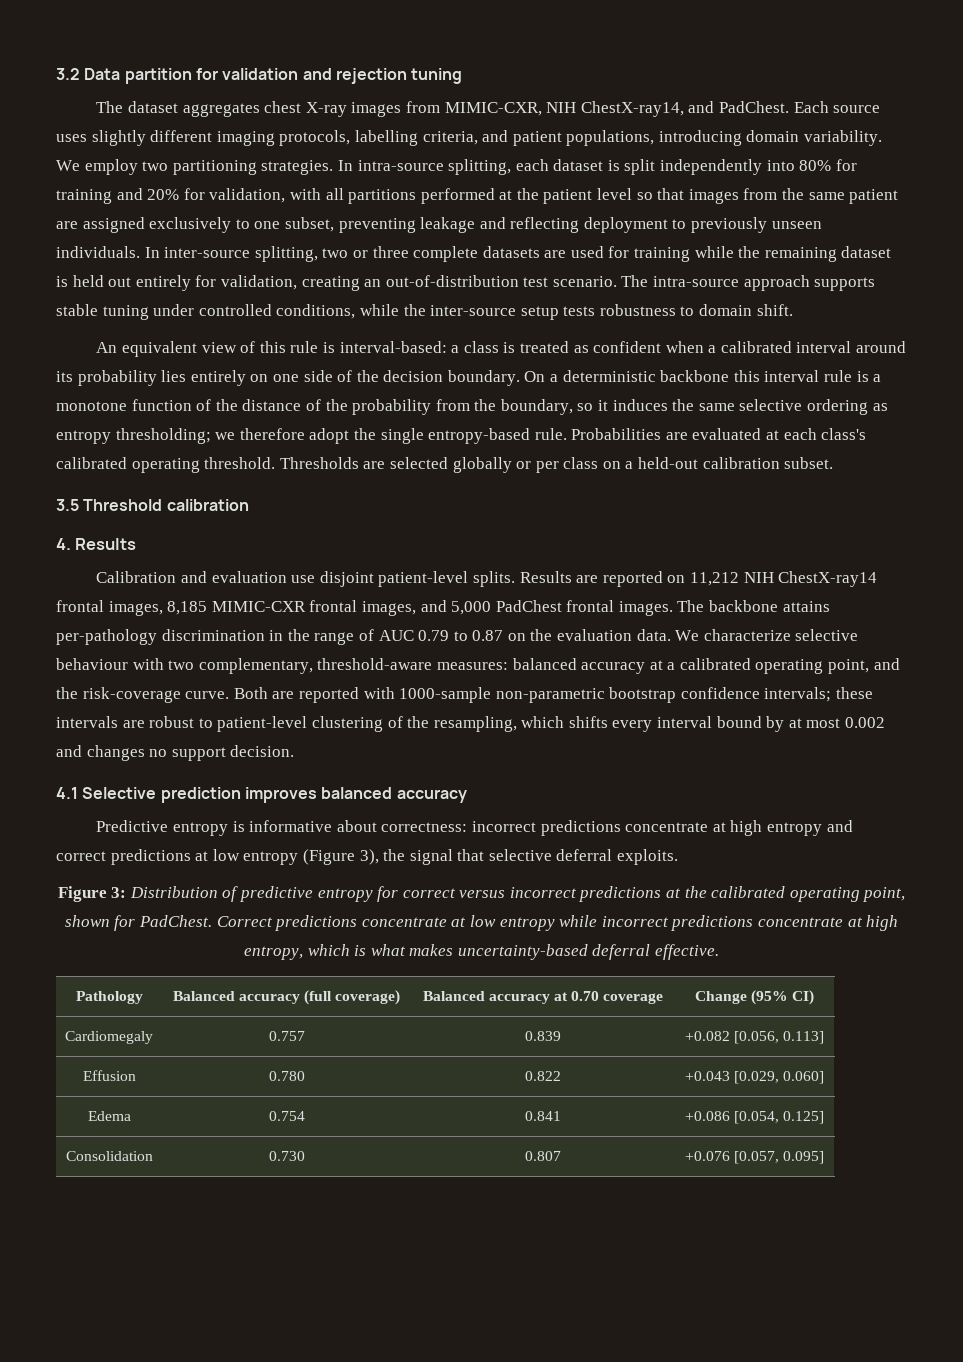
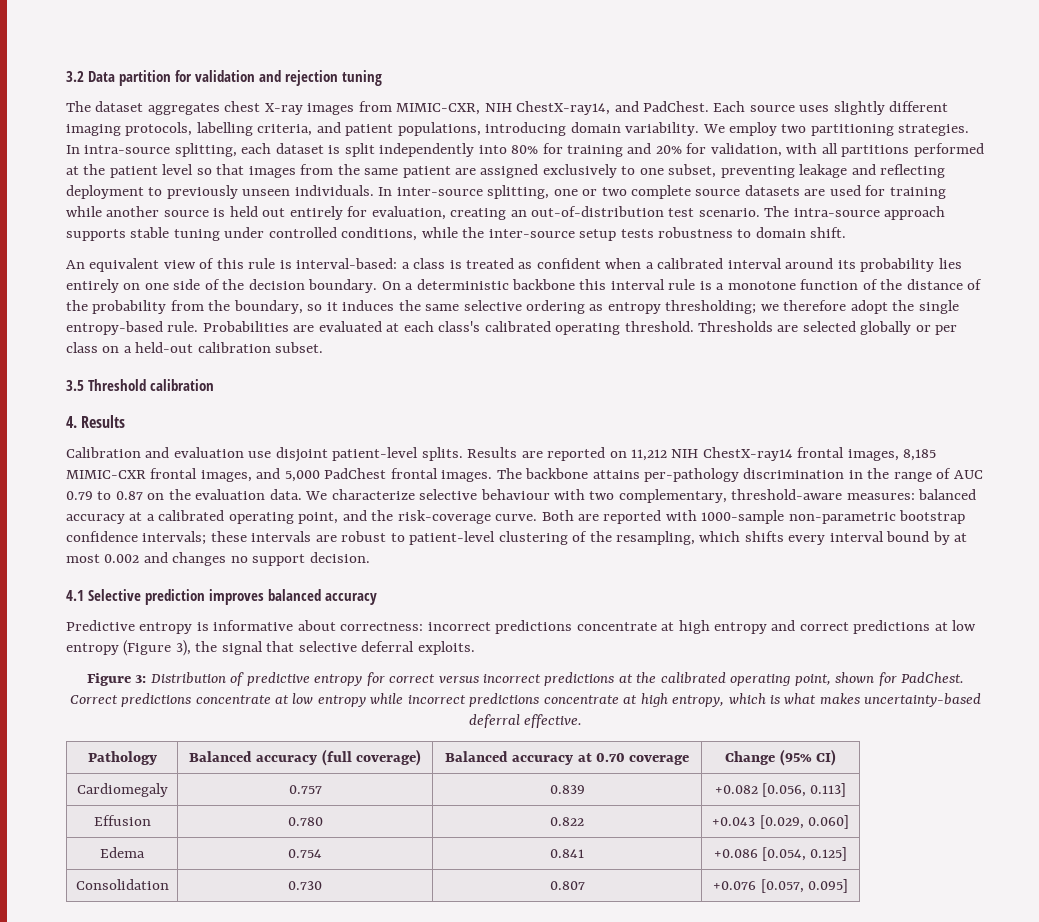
- In inter-source splitting, two or three complete datasets are used for training while the remaining dataset is held out entirely for validation, creating an out-of-distribution test scenario.
+ In inter-source splitting, one or two complete source datasets are used for training while another source is held out entirely for evaluation, creating an out-of-distribution test scenario.

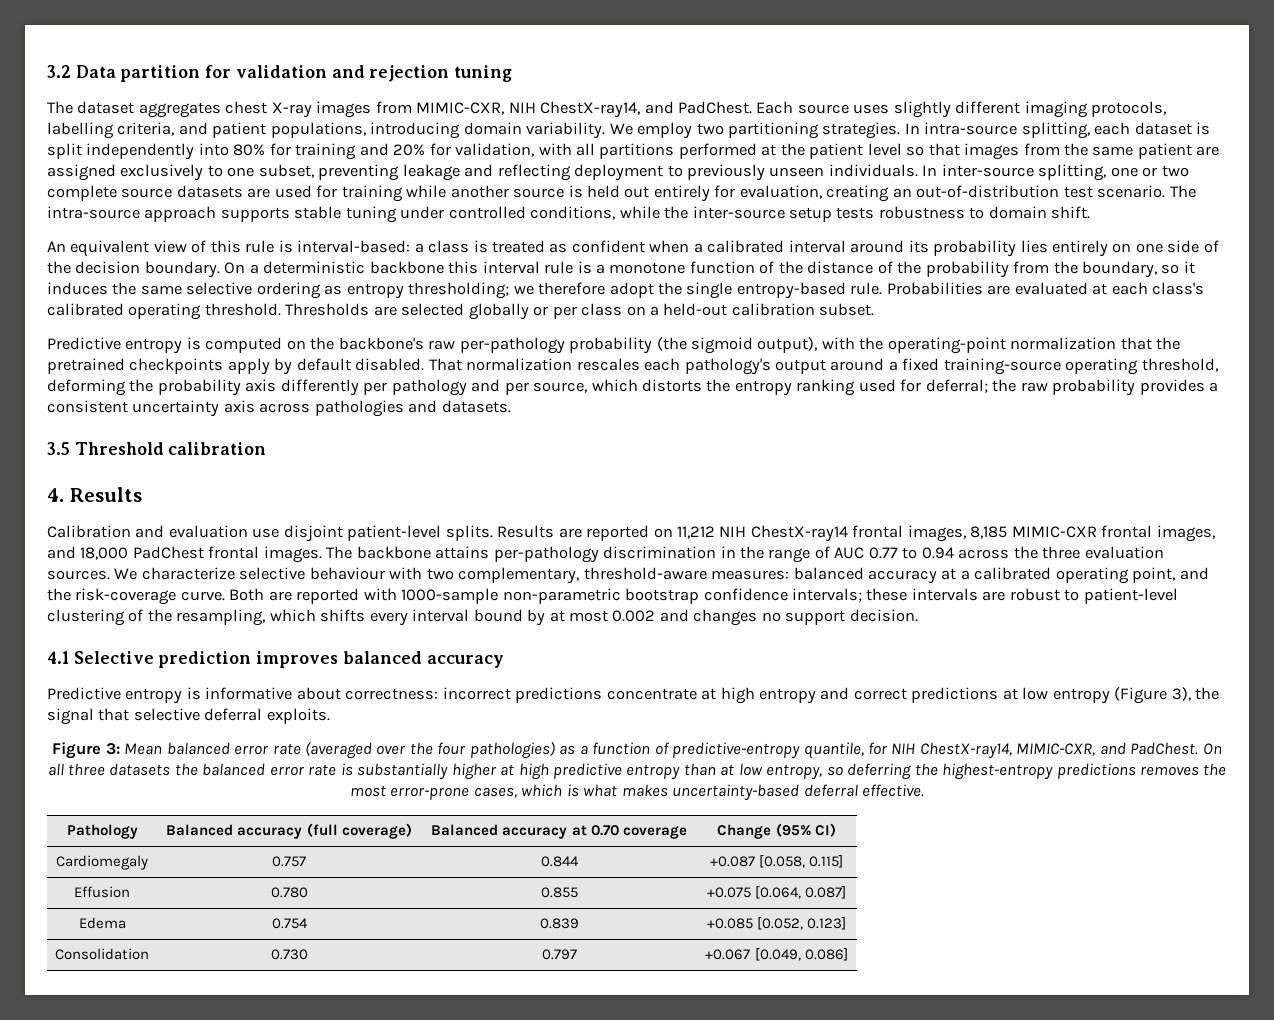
+ Predictive entropy is computed on the backbone's raw per-pathology probability (the sigmoid output), with the operating-point normalization that the pretrained checkpoints apply by default disabled. That normalization rescales each pathology's output around a fixed training-source operating threshold, deforming the probability axis differently per pathology and per source, which distorts the entropy ranking used for deferral; the raw probability provides a consistent uncertainty axis across pathologies and datasets.
- Results are reported on 11,212 NIH ChestX-ray14 frontal images, 8,185 MIMIC-CXR frontal images, and 5,000 PadChest frontal images.
+ Results are reported on 11,212 NIH ChestX-ray14 frontal images, 8,185 MIMIC-CXR frontal images, and 18,000 PadChest frontal images.
- The backbone attains per-pathology discrimination in the range of AUC 0.79 to 0.87 on the evaluation data.
+ The backbone attains per-pathology discrimination in the range of AUC 0.77 to 0.94 across the three evaluation sources.
- Figure 3: Distribution of predictive entropy for correct versus incorrect predictions at the calibrated operating point, shown for PadChest. Correct predictions concentrate at low entropy while incorrect predictions concentrate at high entropy, which is what makes uncertainty-based deferral effective.
+ Figure 3: Mean balanced error rate (averaged over the four pathologies) as a function of predictive-entropy quantile, for NIH ChestX-ray14, MIMIC-CXR, and PadChest. On all three datasets the balanced error rate is substantially higher at high predictive entropy than at low entropy, so deferring the highest-entropy predictions removes the most error-prone cases, which is what makes uncertainty-based deferral effective.
- Cardiomegaly | 0.757 | 0.839 | +0.082 [0.056, 0.113]
- Effusion | 0.780 | 0.822 | +0.043 [0.029, 0.060]
- Edema | 0.754 | 0.841 | +0.086 [0.054, 0.125]
- Consolidation | 0.730 | 0.807 | +0.076 [0.057, 0.095]
+ Cardiomegaly | 0.757 | 0.844 | +0.087 [0.058, 0.115]
+ Effusion | 0.780 | 0.855 | +0.075 [0.064, 0.087]
+ Edema | 0.754 | 0.839 | +0.085 [0.052, 0.123]
+ Consolidation | 0.730 | 0.797 | +0.067 [0.049, 0.086]

